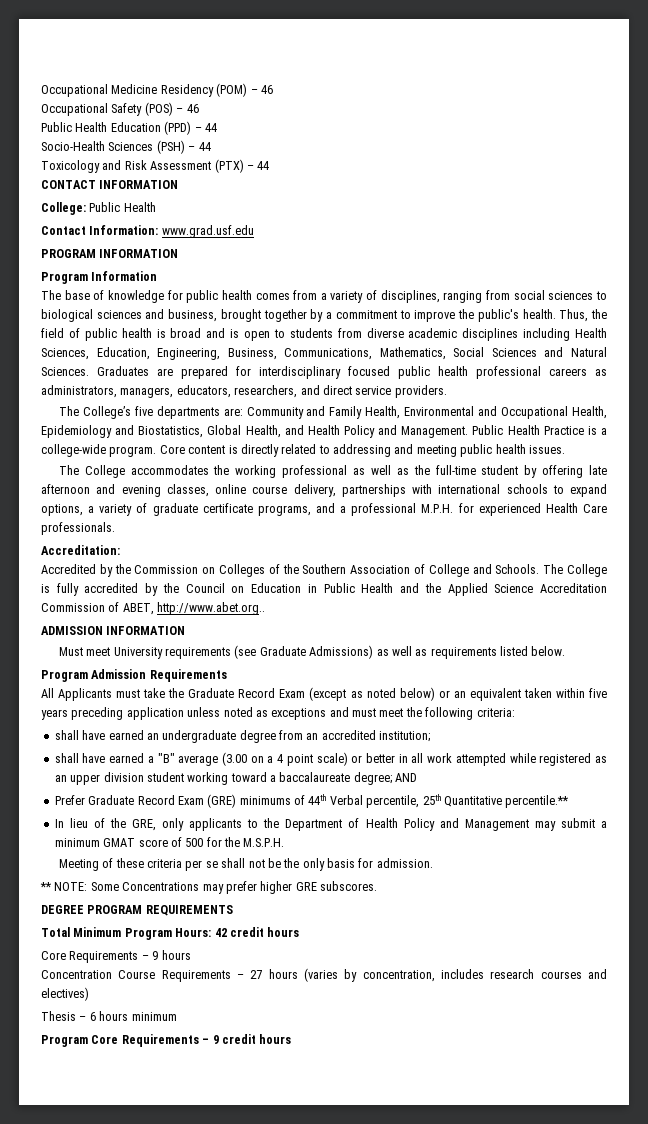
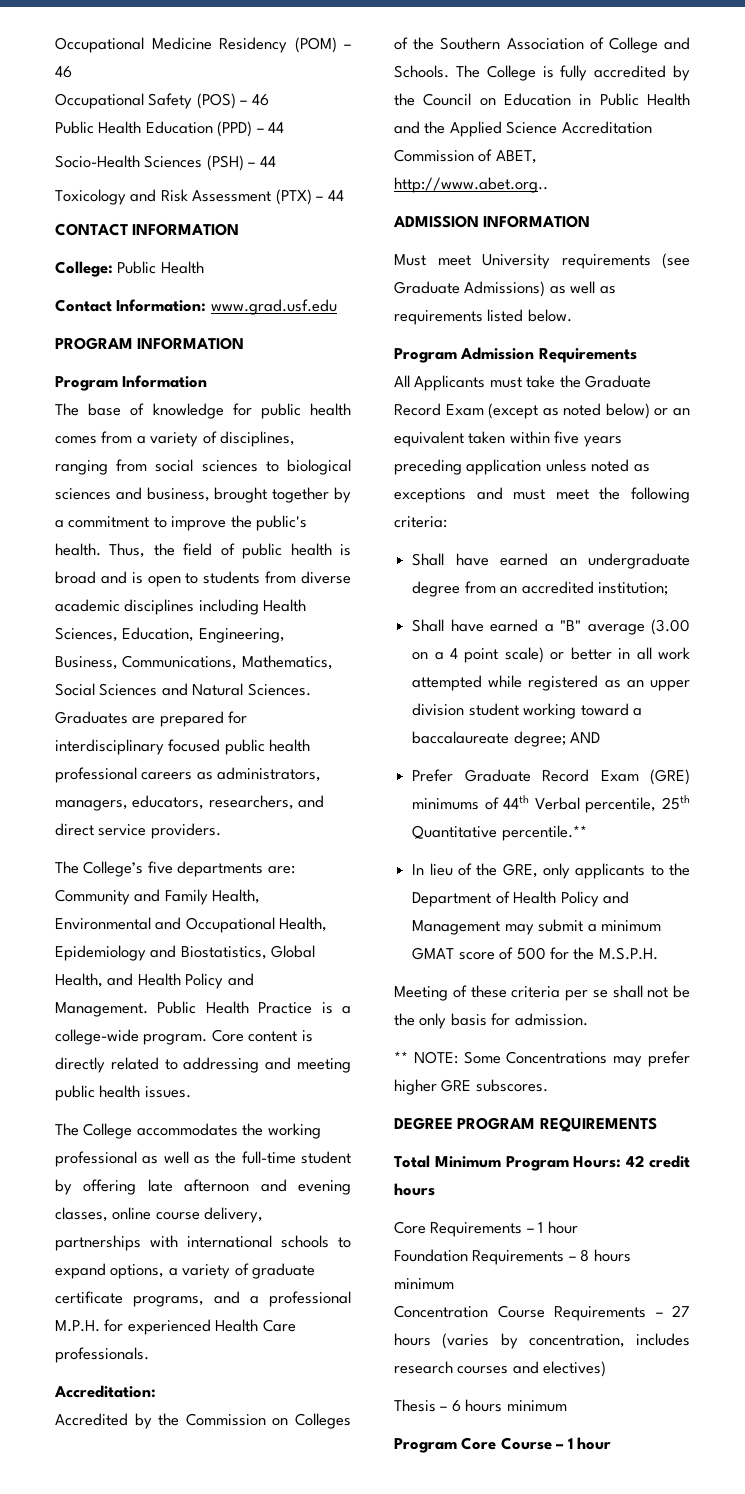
- shall have earned an undergraduate degree from an accredited institution;
+ Shall have earned an undergraduate degree from an accredited institution;
- shall have earned a "B" average (3.00 on a 4 point scale) or better in all work attempted while registered as an upper division student working toward a baccalaureate degree; AND
+ Shall have earned a "B" average (3.00 on a 4 point scale) or better in all work attempted while registered as an upper division student working toward a baccalaureate degree; AND
- Core Requirements – 9 hours
+ Core Requirements – 1 hour
+ Foundation Requirements – 8 hours minimum
- Program Core Requirements – 9 credit hours
+ Program Core Course – 1 hour

